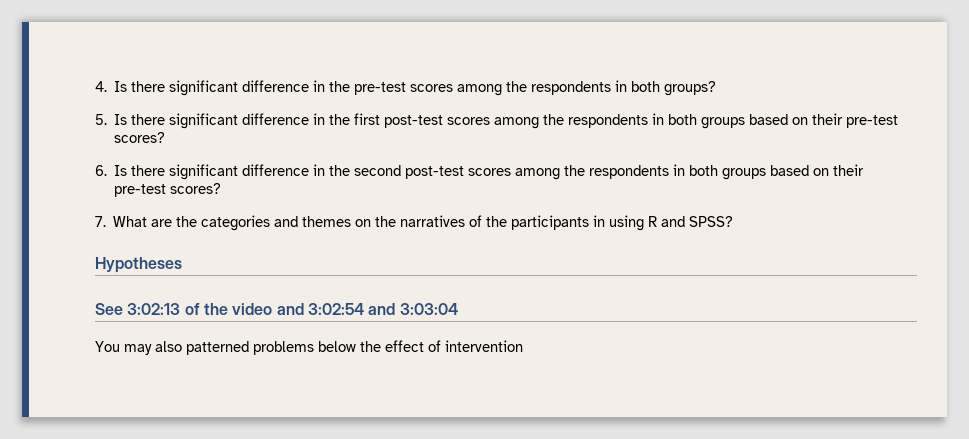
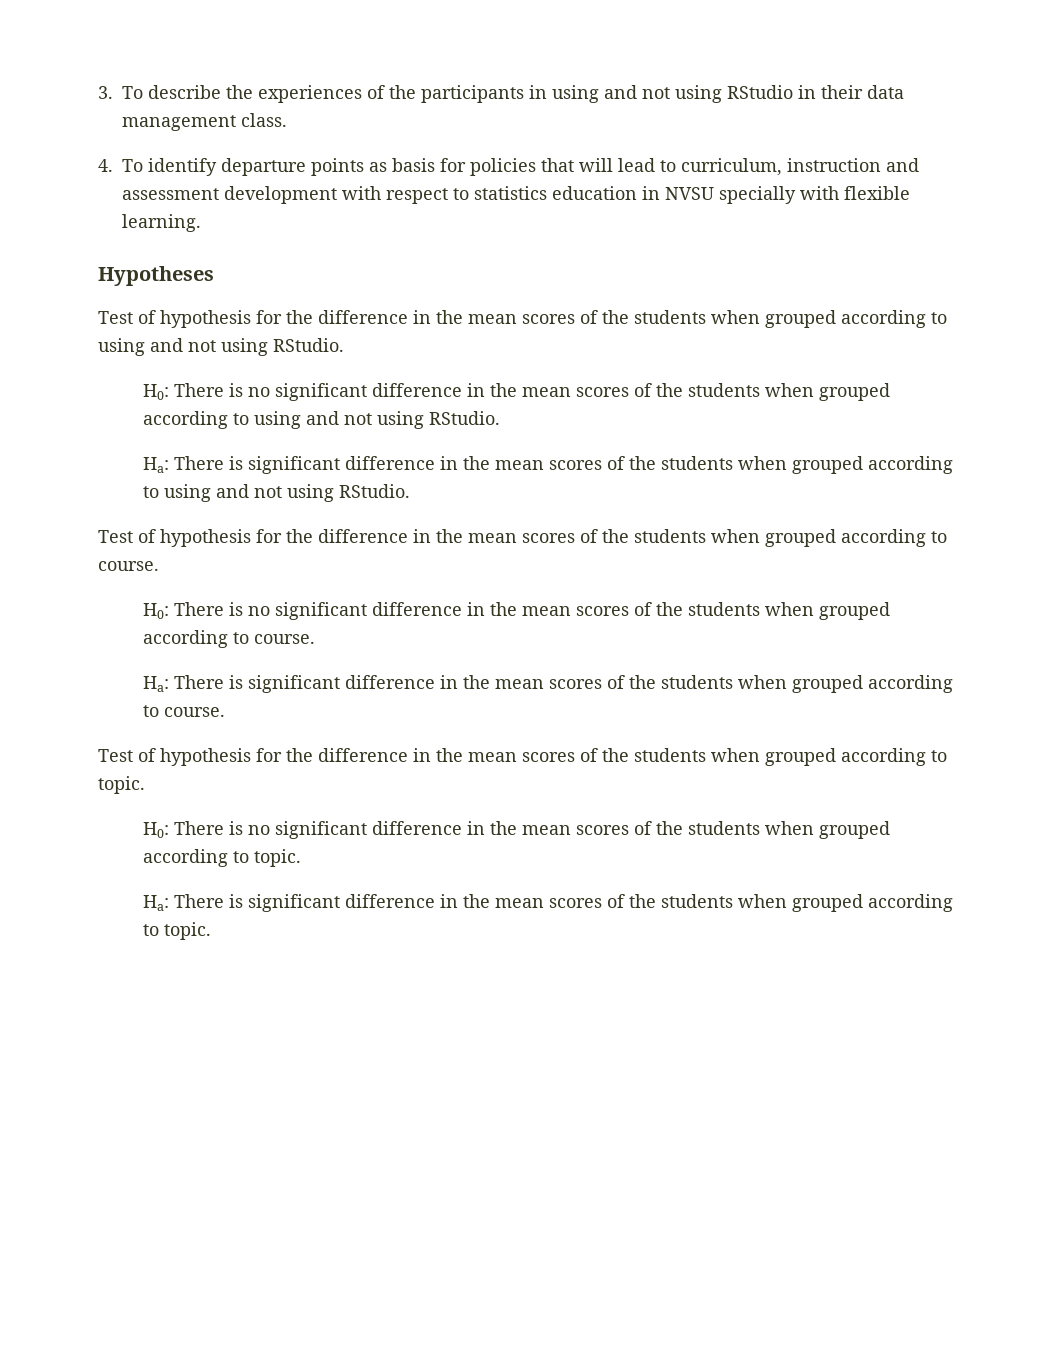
- 4. Is there significant difference in the pre-test scores among the respondents in both groups?
- 5. Is there significant difference in the first post-test scores among the respondents in both groups based on their pre-test scores?
- 6. Is there significant difference in the second post-test scores among the respondents in both groups based on their pre-test scores?
- 7. What are the categories and themes on the narratives of the participants in using R and SPSS?
+ 3. To describe the experiences of the participants in using and not using RStudio in their data management class.
+ 4. To identify departure points as basis for policies that will lead to curriculum, instruction and assessment development with respect to statistics education in NVSU specially with flexible learning.
  Hypotheses
- See 3:02:13 of the video and 3:02:54 and 3:03:04
- You may also patterned problems below the effect of intervention
+ Test of hypothesis for the difference in the mean scores of the students when grouped according to using and not using RStudio.
+ H0: There is no significant difference in the mean scores of the students when grouped according to using and not using RStudio.
+ Ha: There is significant difference in the mean scores of the students when grouped according to using and not using RStudio.
+ Test of hypothesis for the difference in the mean scores of the students when grouped according to course.
+ H0: There is no significant difference in the mean scores of the students when grouped according to course.
+ Ha: There is significant difference in the mean scores of the students when grouped according to course.
+ Test of hypothesis for the difference in the mean scores of the students when grouped according to topic.
+ H0: There is no significant difference in the mean scores of the students when grouped according to topic.
+ Ha: There is significant difference in the mean scores of the students when grouped according to topic.

